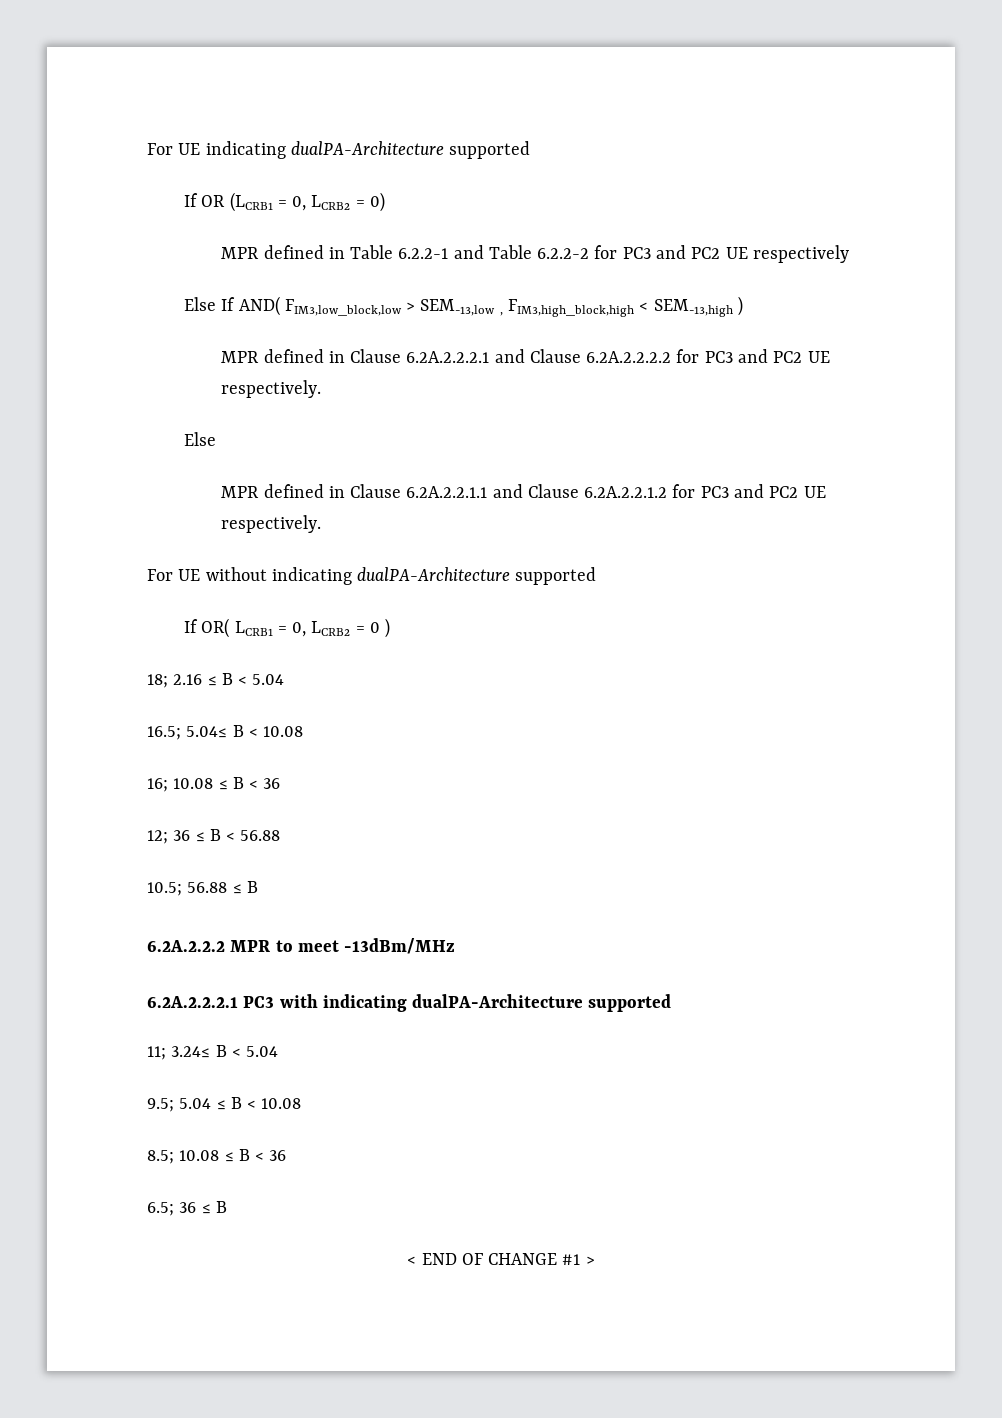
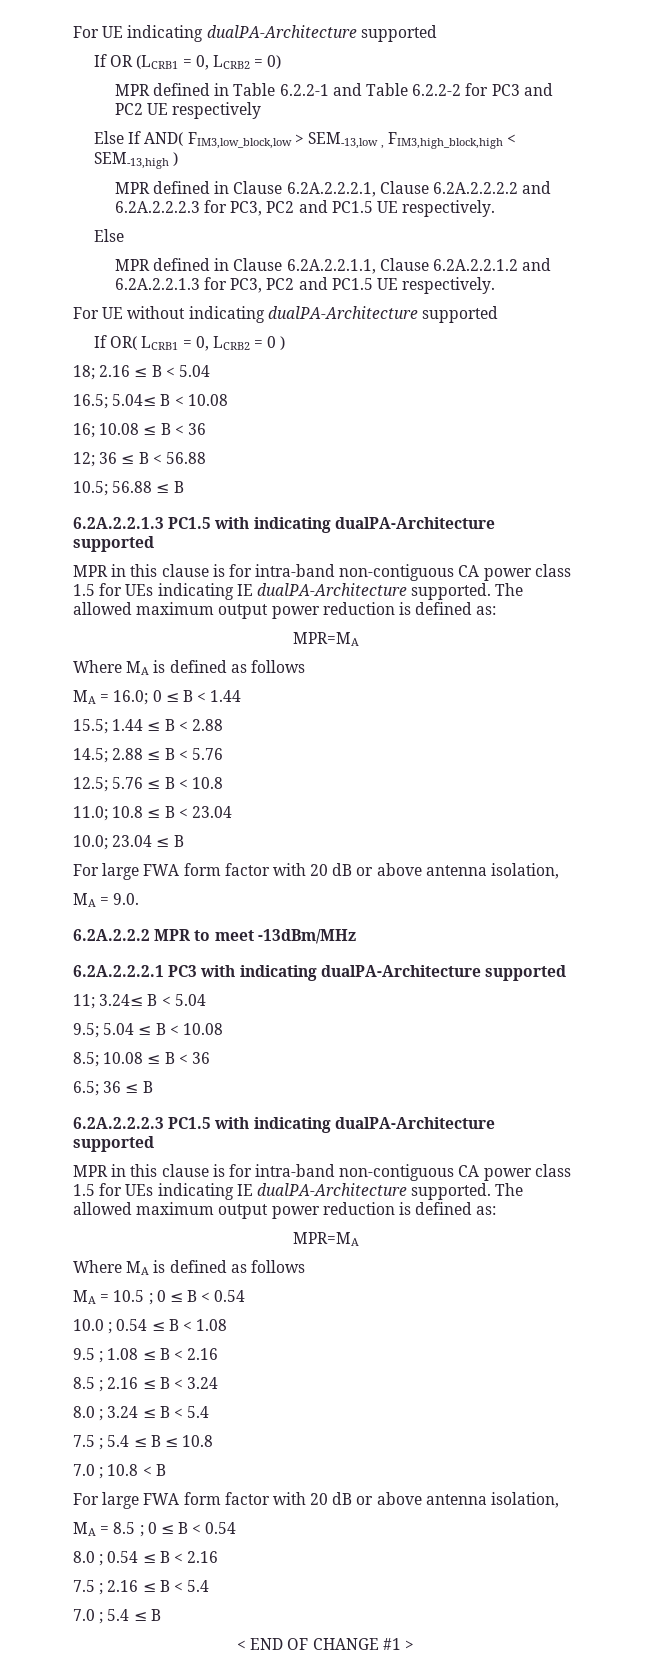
- MPR defined in Clause 6.2A.2.2.2.1 and Clause 6.2A.2.2.2.2 for PC3 and PC2 UE respectively.
+ MPR defined in Clause 6.2A.2.2.2.1, Clause 6.2A.2.2.2.2 and 6.2A.2.2.2.3 for PC3, PC2 and PC1.5 UE respectively.
- MPR defined in Clause 6.2A.2.2.1.1 and Clause 6.2A.2.2.1.2 for PC3 and PC2 UE respectively.
+ MPR defined in Clause 6.2A.2.2.1.1, Clause 6.2A.2.2.1.2 and 6.2A.2.2.1.3 for PC3, PC2 and PC1.5 UE respectively.
+ 6.2A.2.2.1.3 PC1.5 with indicating dualPA-Architecture supported
+ MPR in this clause is for intra-band non-contiguous CA power class 1.5 for UEs indicating IE dualPA-Architecture supported. The allowed maximum output power reduction is defined as:
+ MPR=MA
+ Where MA is defined as follows
+ MA = 16.0; 0 ≤ B < 1.44
+ 15.5; 1.44 ≤ B < 2.88
+ 14.5; 2.88 ≤ B < 5.76
+ 12.5; 5.76 ≤ B < 10.8
+ 11.0; 10.8 ≤ B < 23.04
+ 10.0; 23.04 ≤ B
+ For large FWA form factor with 20 dB or above antenna isolation,
+ MA = 9.0.
+ 6.2A.2.2.2.3 PC1.5 with indicating dualPA-Architecture supported
+ MPR in this clause is for intra-band non-contiguous CA power class 1.5 for UEs indicating IE dualPA-Architecture supported. The allowed maximum output power reduction is defined as:
+ MPR=MA
+ Where MA is defined as follows
+ MA = 10.5 ; 0 ≤ B < 0.54
+ 10.0 ; 0.54 ≤ B < 1.08
+ 9.5 ; 1.08 ≤ B < 2.16
+ 8.5 ; 2.16 ≤ B < 3.24
+ 8.0 ; 3.24 ≤ B < 5.4
+ 7.5 ; 5.4 ≤ B ≤ 10.8
+ 7.0 ; 10.8 < B
+ For large FWA form factor with 20 dB or above antenna isolation,
+ MA = 8.5 ; 0 ≤ B < 0.54
+ 8.0 ; 0.54 ≤ B < 2.16
+ 7.5 ; 2.16 ≤ B < 5.4
+ 7.0 ; 5.4 ≤ B

